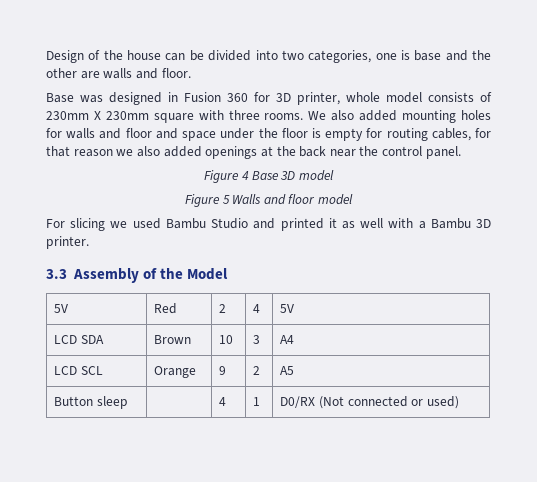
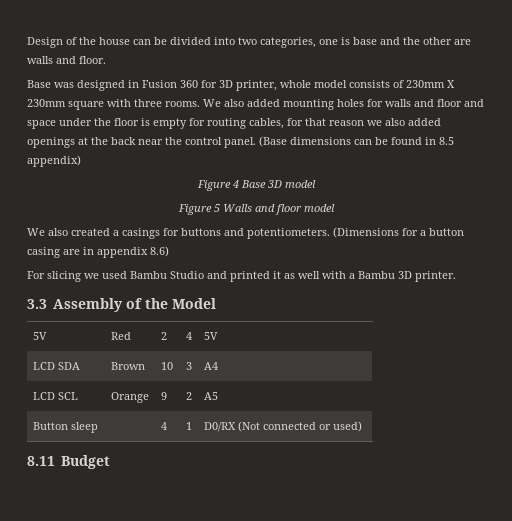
+ (Base dimensions can be found in 8.5 appendix)
+ We also created a casings for buttons and potentiometers. (Dimensions for a button casing are in appendix 8.6)
+ 8.11 Budget

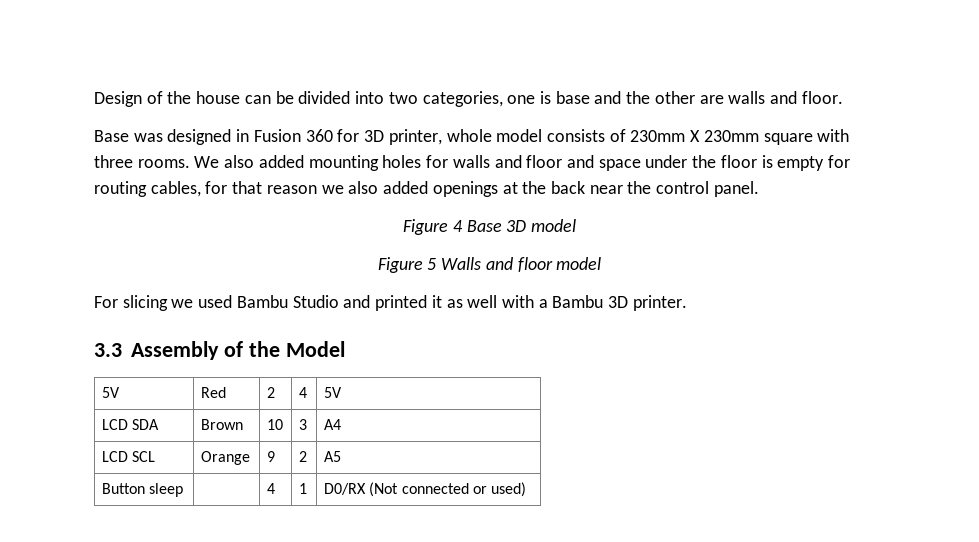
- (Base dimensions can be found in 8.5 appendix)
- We also created a casings for buttons and potentiometers. (Dimensions for a button casing are in appendix 8.6)
- 8.11 Budget

